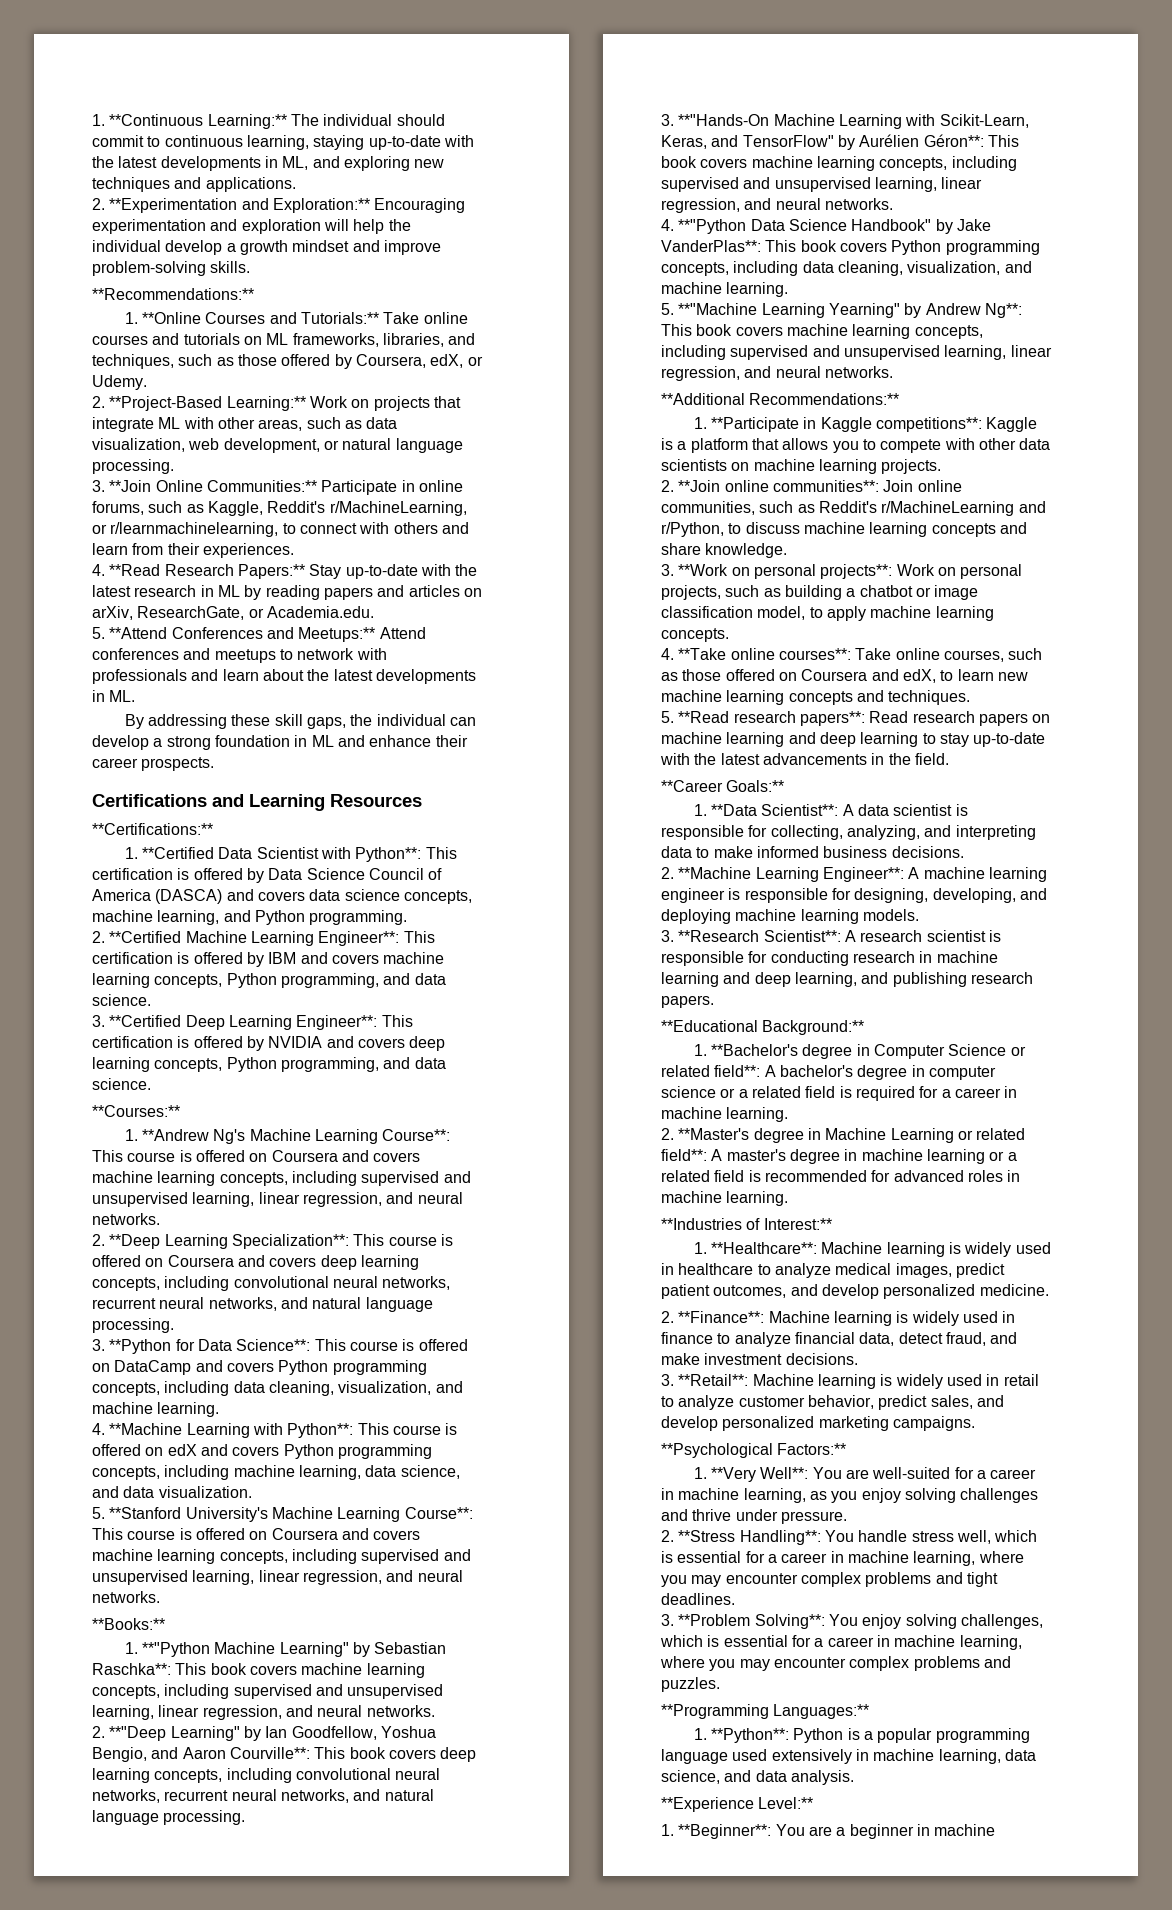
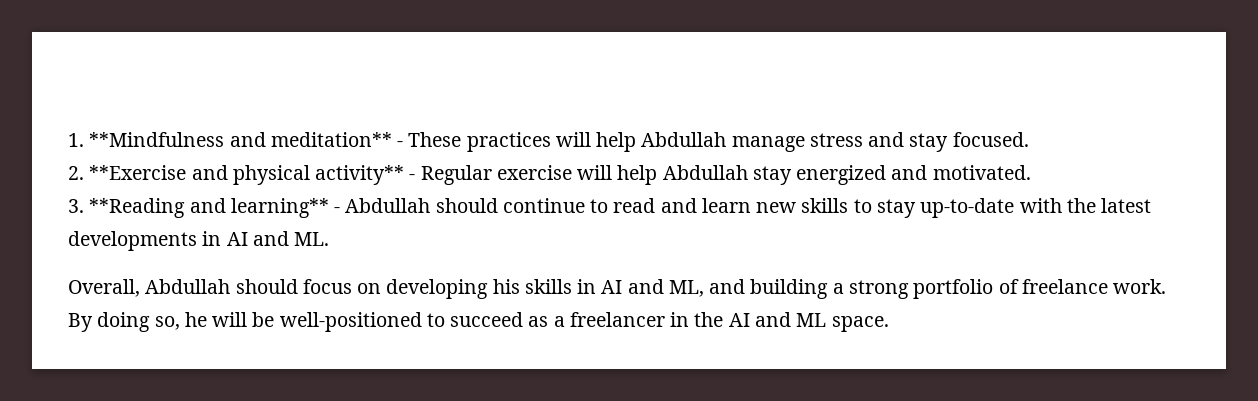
- 1. **Continuous Learning:** The individual should commit to continuous learning, staying up-to-date with the latest developments in ML, and exploring new techniques and applications.
- 2. **Experimentation and Exploration:** Encouraging experimentation and exploration will help the individual develop a growth mindset and improve problem-solving skills.
- **Recommendations:**
- 1. **Online Courses and Tutorials:** Take online courses and tutorials on ML frameworks, libraries, and techniques, such as those offered by Coursera, edX, or Udemy.
- 2. **Project-Based Learning:** Work on projects that integrate ML with other areas, such as data visualization, web development, or natural language processing.
- 3. **Join Online Communities:** Participate in online forums, such as Kaggle, Reddit's r/MachineLearning, or r/learnmachinelearning, to connect with others and learn from their experiences.
- 4. **Read Research Papers:** Stay up-to-date with the latest research in ML by reading papers and articles on arXiv, ResearchGate, or Academia.edu.
- 5. **Attend Conferences and Meetups:** Attend conferences and meetups to network with professionals and learn about the latest developments in ML.
- By addressing these skill gaps, the individual can develop a strong foundation in ML and enhance their career prospects.
- Certifications and Learning Resources
- **Certifications:**
- 1. **Certified Data Scientist with Python**: This certification is offered by Data Science Council of America (DASCA) and covers data science concepts, machine learning, and Python programming.
- 2. **Certified Machine Learning Engineer**: This certification is offered by IBM and covers machine learning concepts, Python programming, and data science.
- 3. **Certified Deep Learning Engineer**: This certification is offered by NVIDIA and covers deep learning concepts, Python programming, and data science.
- **Courses:**
- 1. **Andrew Ng's Machine Learning Course**: This course is offered on Coursera and covers machine learning concepts, including supervised and unsupervised learning, linear regression, and neural networks.
- 2. **Deep Learning Specialization**: This course is offered on Coursera and covers deep learning concepts, including convolutional neural networks, recurrent neural networks, and natural language processing.
- 3. **Python for Data Science**: This course is offered on DataCamp and covers Python programming concepts, including data cleaning, visualization, and machine learning.
- 4. **Machine Learning with Python**: This course is offered on edX and covers Python programming concepts, including machine learning, data science, and data visualization.
- 5. **Stanford University's Machine Learning Course**: This course is offered on Coursera and covers machine learning concepts, including supervised and unsupervised learning, linear regression, and neural networks.
- **Books:**
- 1. **"Python Machine Learning" by Sebastian Raschka**: This book covers machine learning concepts, including supervised and unsupervised learning, linear regression, and neural networks.
- 2. **"Deep Learning" by Ian Goodfellow, Yoshua Bengio, and Aaron Courville**: This book covers deep learning concepts, including convolutional neural networks, recurrent neural networks, and natural language processing.
- 3. **"Hands-On Machine Learning with Scikit-Learn, Keras, and TensorFlow" by Aurélien Géron**: This book covers machine learning concepts, including supervised and unsupervised learning, linear regression, and neural networks.
- 4. **"Python Data Science Handbook" by Jake VanderPlas**: This book covers Python programming concepts, including data cleaning, visualization, and machine learning.
- 5. **"Machine Learning Yearning" by Andrew Ng**: This book covers machine learning concepts, including supervised and unsupervised learning, linear regression, and neural networks.
- **Additional Recommendations:**
- 1. **Participate in Kaggle competitions**: Kaggle is a platform that allows you to compete with other data scientists on machine learning projects.
- 2. **Join online communities**: Join online communities, such as Reddit's r/MachineLearning and r/Python, to discuss machine learning concepts and share knowledge.
- 3. **Work on personal projects**: Work on personal projects, such as building a chatbot or image classification model, to apply machine learning concepts.
- 4. **Take online courses**: Take online courses, such as those offered on Coursera and edX, to learn new machine learning concepts and techniques.
- 5. **Read research papers**: Read research papers on machine learning and deep learning to stay up-to-date with the latest advancements in the field.
- **Career Goals:**
- 1. **Data Scientist**: A data scientist is responsible for collecting, analyzing, and interpreting data to make informed business decisions.
- 2. **Machine Learning Engineer**: A machine learning engineer is responsible for designing, developing, and deploying machine learning models.
- 3. **Research Scientist**: A research scientist is responsible for conducting research in machine learning and deep learning, and publishing research papers.
- **Educational Background:**
- 1. **Bachelor's degree in Computer Science or related field**: A bachelor's degree in computer science or a related field is required for a career in machine learning.
- 2. **Master's degree in Machine Learning or related field**: A master's degree in machine learning or a related field is recommended for advanced roles in machine learning.
- **Industries of Interest:**
- 1. **Healthcare**: Machine learning is widely used in healthcare to analyze medical images, predict patient outcomes, and develop personalized medicine.
- 2. **Finance**: Machine learning is widely used in finance to analyze financial data, detect fraud, and make investment decisions.
- 3. **Retail**: Machine learning is widely used in retail to analyze customer behavior, predict sales, and develop personalized marketing campaigns.
- **Psychological Factors:**
- 1. **Very Well**: You are well-suited for a career in machine learning, as you enjoy solving challenges and thrive under pressure.
- 2. **Stress Handling**: You handle stress well, which is essential for a career in machine learning, where you may encounter complex problems and tight deadlines.
- 3. **Problem Solving**: You enjoy solving challenges, which is essential for a career in machine learning, where you may encounter complex problems and puzzles.
- **Programming Languages:**
- 1. **Python**: Python is a popular programming language used extensively in machine learning, data science, and data analysis.
- **Experience Level:**
- 1. **Beginner**: You are a beginner in machine
+ 1. **Mindfulness and meditation** - These practices will help Abdullah manage stress and stay focused.
+ 2. **Exercise and physical activity** - Regular exercise will help Abdullah stay energized and motivated.
+ 3. **Reading and learning** - Abdullah should continue to read and learn new skills to stay up-to-date with the latest developments in AI and ML.
+ Overall, Abdullah should focus on developing his skills in AI and ML, and building a strong portfolio of freelance work. By doing so, he will be well-positioned to succeed as a freelancer in the AI and ML space.

